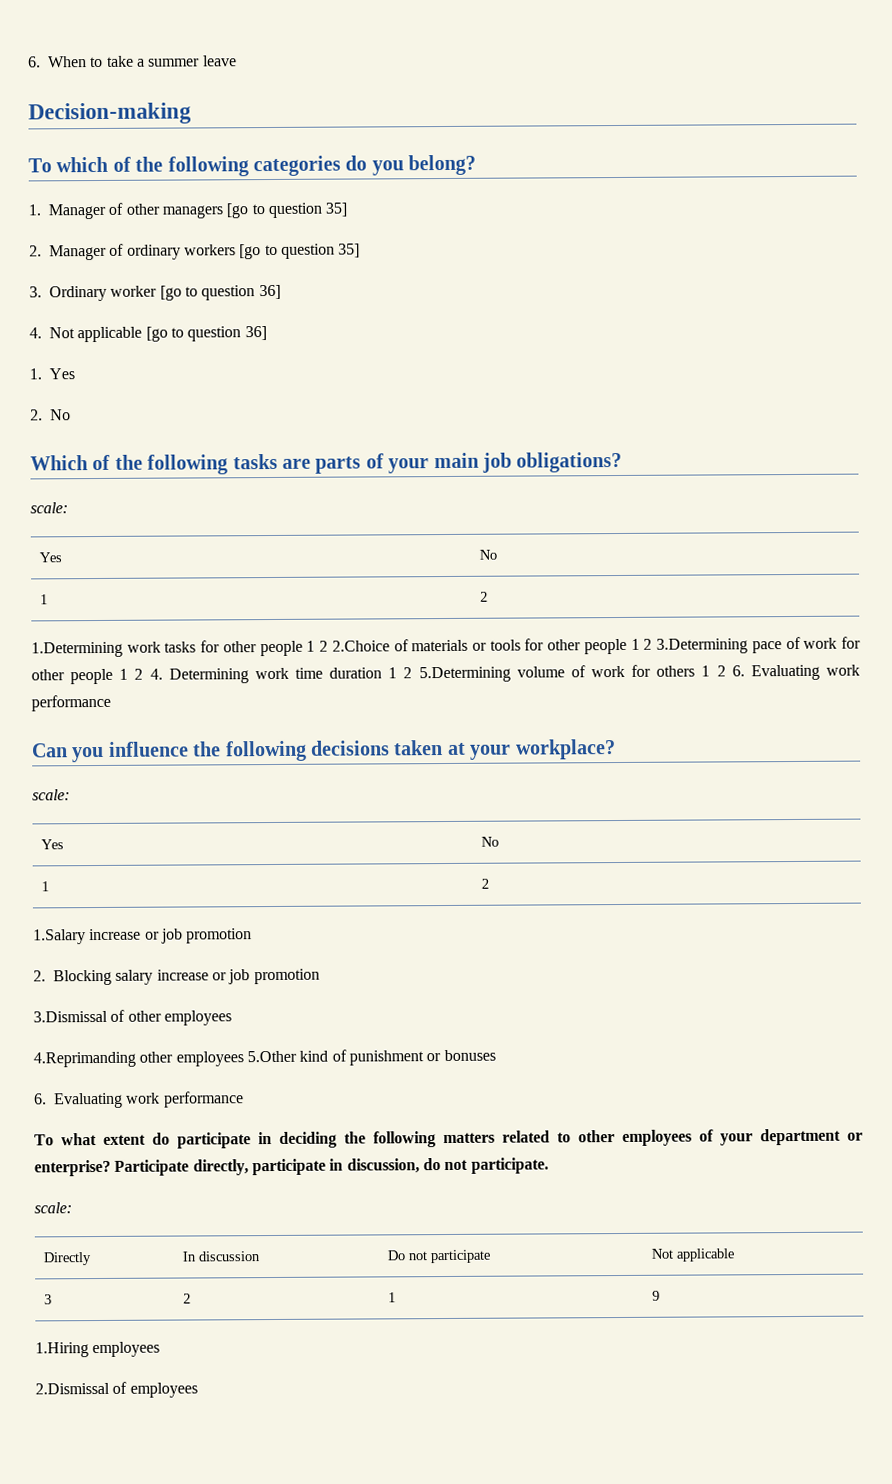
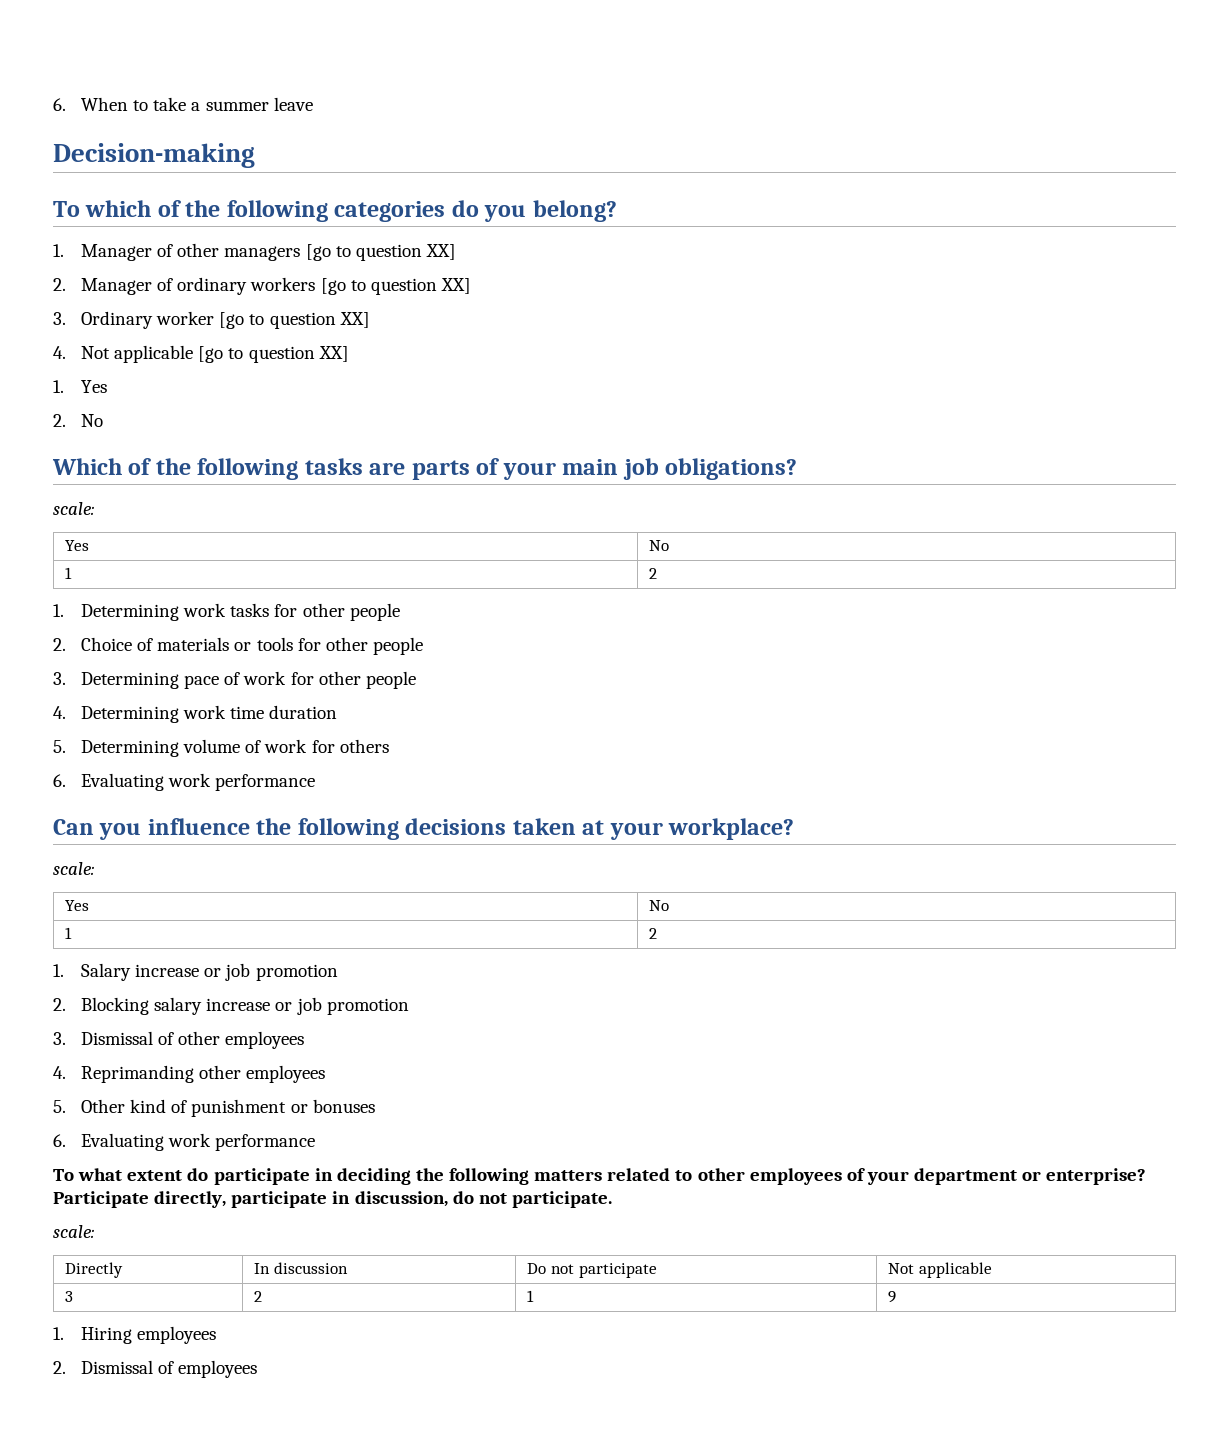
- 1. Manager of other managers [go to question 35]
+ 1. Manager of other managers [go to question XX]
- 2. Manager of ordinary workers [go to question 35]
+ 2. Manager of ordinary workers [go to question XX]
- 3. Ordinary worker [go to question 36]
+ 3. Ordinary worker [go to question XX]
- 4. Not applicable [go to question 36]
+ 4. Not applicable [go to question XX]
- 1.Determining work tasks for other people 1 2 2.Choice of materials or tools for other people 1 2 3.Determining pace of work for other people 1 2 4. Determining work time duration 1 2 5.Determining volume of work for others 1 2 6. Evaluating work performance
+ 1. Determining work tasks for other people
+ 2. Choice of materials or tools for other people
+ 3. Determining pace of work for other people
+ 4. Determining work time duration
+ 5. Determining volume of work for others
+ 6. Evaluating work performance
- 1.Salary increase or job promotion
+ 1. Salary increase or job promotion
- 3.Dismissal of other employees
+ 3. Dismissal of other employees
- 4.Reprimanding other employees 5.Other kind of punishment or bonuses
+ 4. Reprimanding other employees
+ 5. Other kind of punishment or bonuses
- 1.Hiring employees
- 2.Dismissal of employees
+ 1. Hiring employees
+ 2. Dismissal of employees

